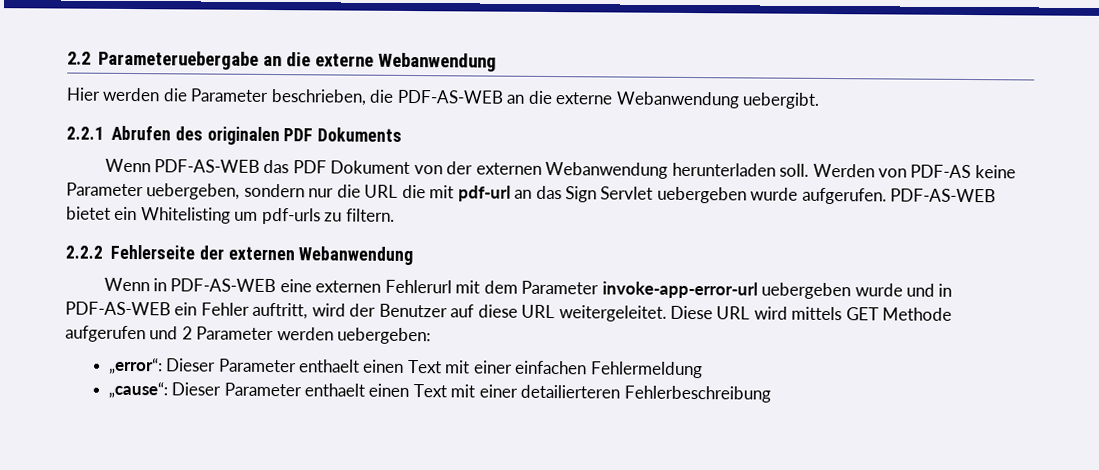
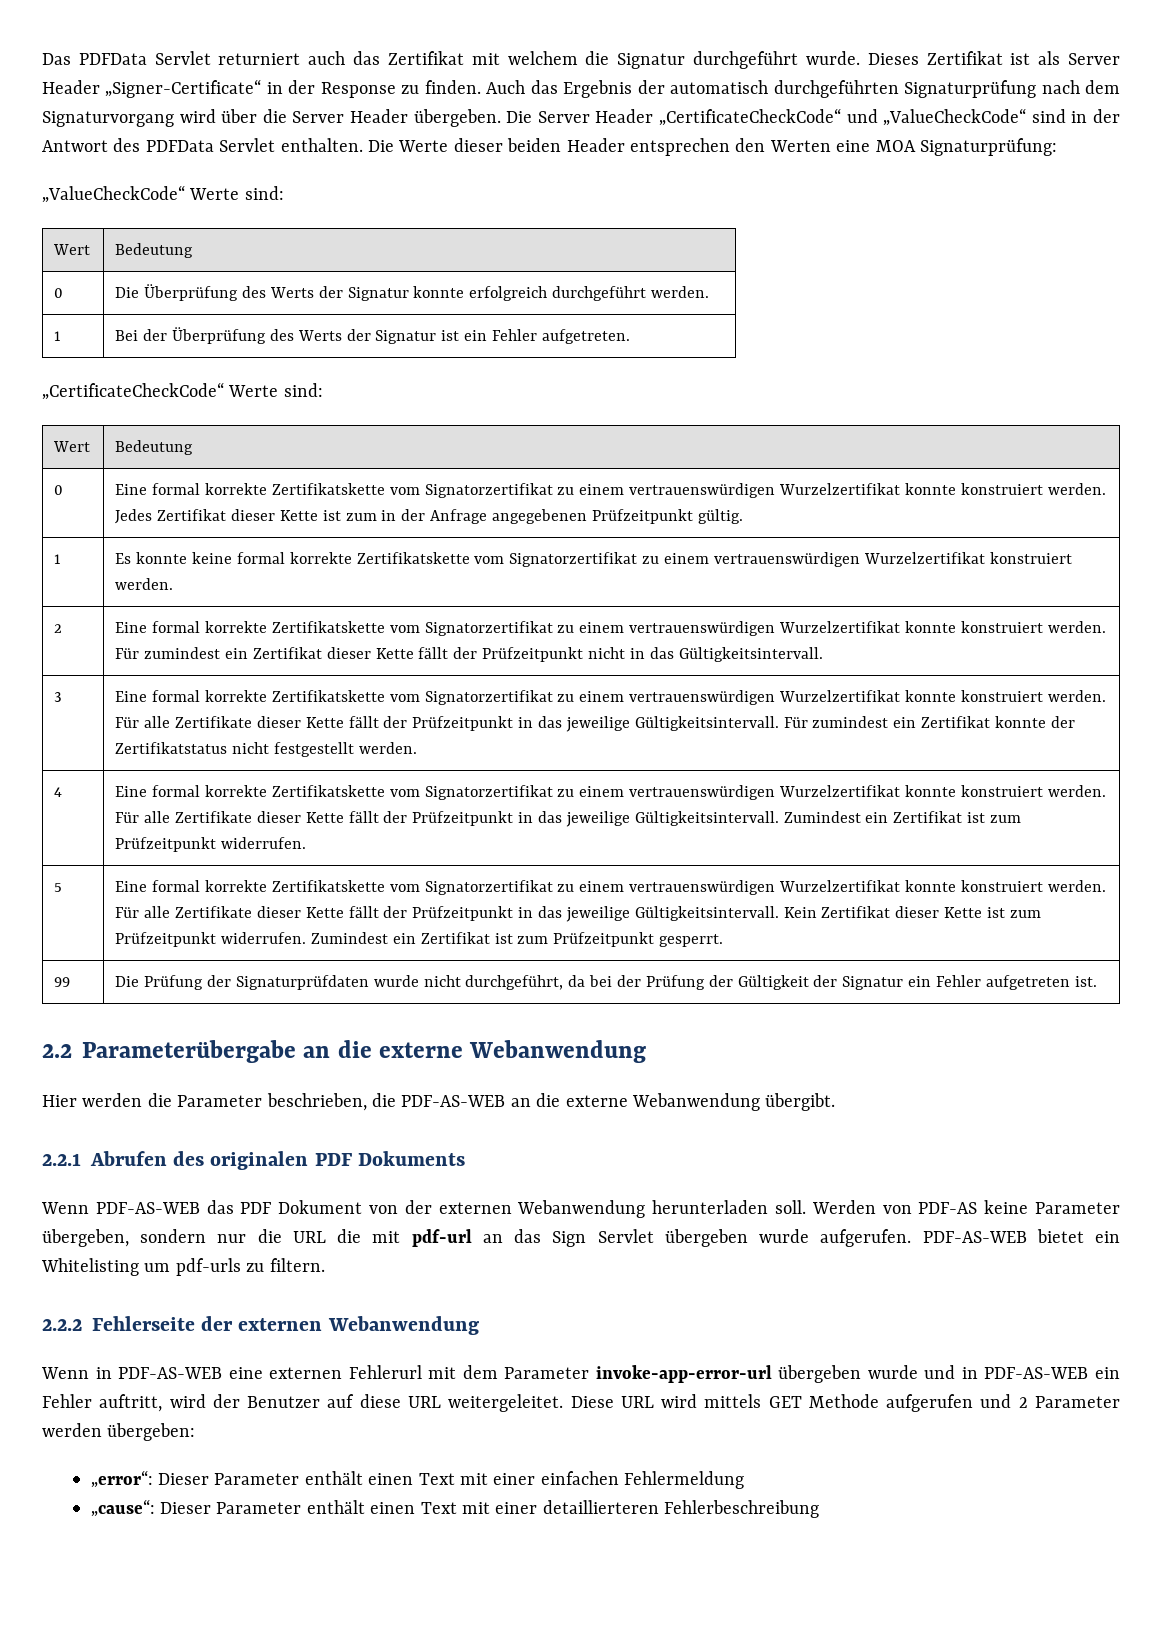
- 2.2 Parameteruebergabe an die externe Webanwendung
+ Das PDFData Servlet returniert auch das Zertifikat mit welchem die Signatur durchgeführt wurde. Dieses Zertifikat ist als Server Header „Signer-Certificate“ in der Response zu finden. Auch das Ergebnis der automatisch durchgeführten Signaturprüfung nach dem Signaturvorgang wird über die Server Header übergeben. Die Server Header „CertificateCheckCode“ und „ValueCheckCode“ sind in der Antwort des PDFData Servlet enthalten. Die Werte dieser beiden Header entsprechen den Werten eine MOA Signaturprüfung:
+ „ValueCheckCode“ Werte sind:
+ Wert | Bedeutung
+ 0 | Die Überprüfung des Werts der Signatur konnte erfolgreich durchgeführt werden.
+ 1 | Bei der Überprüfung des Werts der Signatur ist ein Fehler aufgetreten.
+ „CertificateCheckCode“ Werte sind:
+ Wert | Bedeutung
+ 0 | Eine formal korrekte Zertifikatskette vom Signatorzertifikat zu einem vertrauenswürdigen Wurzelzertifikat konnte konstruiert werden. Jedes Zertifikat dieser Kette ist zum in der Anfrage angegebenen Prüfzeitpunkt gültig.
+ 1 | Es konnte keine formal korrekte Zertifikatskette vom Signatorzertifikat zu einem vertrauenswürdigen Wurzelzertifikat konstruiert werden.
+ 2 | Eine formal korrekte Zertifikatskette vom Signatorzertifikat zu einem vertrauenswürdigen Wurzelzertifikat konnte konstruiert werden. Für zumindest ein Zertifikat dieser Kette fällt der Prüfzeitpunkt nicht in das Gültigkeitsintervall.
+ 3 | Eine formal korrekte Zertifikatskette vom Signatorzertifikat zu einem vertrauenswürdigen Wurzelzertifikat konnte konstruiert werden. Für alle Zertifikate dieser Kette fällt der Prüfzeitpunkt in das jeweilige Gültigkeitsintervall. Für zumindest ein Zertifikat konnte der Zertifikatstatus nicht festgestellt werden.
+ 4 | Eine formal korrekte Zertifikatskette vom Signatorzertifikat zu einem vertrauenswürdigen Wurzelzertifikat konnte konstruiert werden. Für alle Zertifikate dieser Kette fällt der Prüfzeitpunkt in das jeweilige Gültigkeitsintervall. Zumindest ein Zertifikat ist zum Prüfzeitpunkt widerrufen.
+ 5 | Eine formal korrekte Zertifikatskette vom Signatorzertifikat zu einem vertrauenswürdigen Wurzelzertifikat konnte konstruiert werden. Für alle Zertifikate dieser Kette fällt der Prüfzeitpunkt in das jeweilige Gültigkeitsintervall. Kein Zertifikat dieser Kette ist zum Prüfzeitpunkt widerrufen. Zumindest ein Zertifikat ist zum Prüfzeitpunkt gesperrt.
+ 99 | Die Prüfung der Signaturprüfdaten wurde nicht durchgeführt, da bei der Prüfung der Gültigkeit der Signatur ein Fehler aufgetreten ist.
+ 2.2 Parameterübergabe an die externe Webanwendung
- Hier werden die Parameter beschrieben, die PDF-AS-WEB an die externe Webanwendung uebergibt.
+ Hier werden die Parameter beschrieben, die PDF-AS-WEB an die externe Webanwendung übergibt.
- Werden von PDF-AS keine Parameter uebergeben, sondern nur die URL die mit pdf-url an das Sign Servlet uebergeben wurde aufgerufen.
+ Werden von PDF-AS keine Parameter übergeben, sondern nur die URL die mit pdf-url an das Sign Servlet übergeben wurde aufgerufen.
- Wenn in PDF-AS-WEB eine externen Fehlerurl mit dem Parameter invoke-app-error-url uebergeben wurde und in PDF-AS-WEB ein Fehler auftritt, wird der Benutzer auf diese URL weitergeleitet.
+ Wenn in PDF-AS-WEB eine externen Fehlerurl mit dem Parameter invoke-app-error-url übergeben wurde und in PDF-AS-WEB ein Fehler auftritt, wird der Benutzer auf diese URL weitergeleitet.
- Diese URL wird mittels GET Methode aufgerufen und 2 Parameter werden uebergeben:
+ Diese URL wird mittels GET Methode aufgerufen und 2 Parameter werden übergeben:
- „error“: Dieser Parameter enthaelt einen Text mit einer einfachen Fehlermeldung
+ „error“: Dieser Parameter enthält einen Text mit einer einfachen Fehlermeldung
- „cause“: Dieser Parameter enthaelt einen Text mit einer detailierteren Fehlerbeschreibung
+ „cause“: Dieser Parameter enthält einen Text mit einer detaillierteren Fehlerbeschreibung

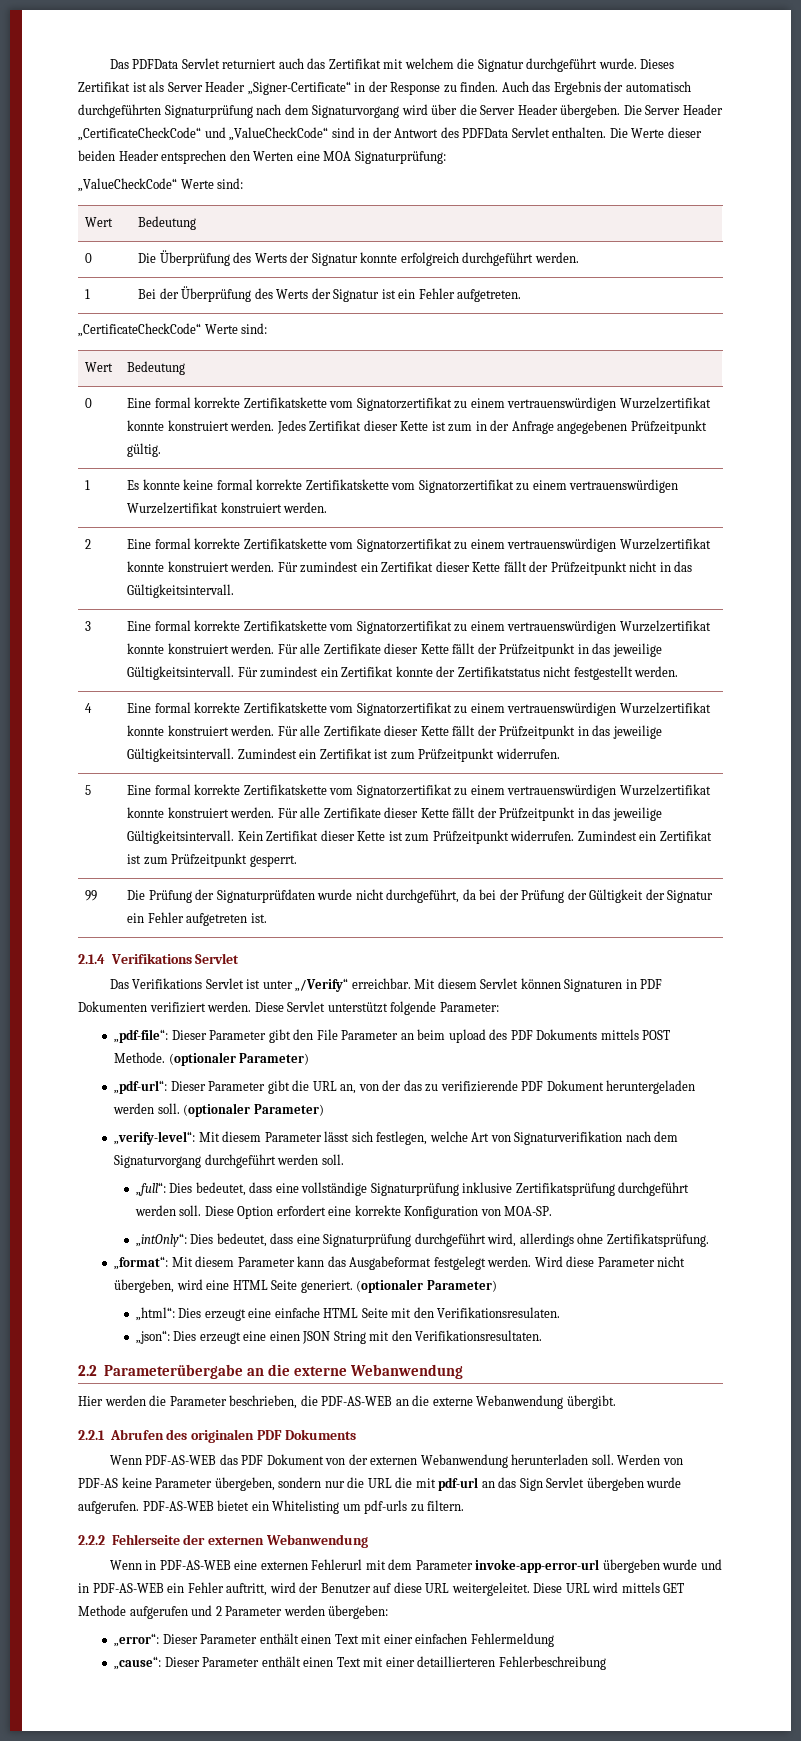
+ 2.1.4 Verifikations Servlet
+ Das Verifikations Servlet ist unter „/Verify“ erreichbar. Mit diesem Servlet können Signaturen in PDF Dokumenten verifiziert werden. Diese Servlet unterstützt folgende Parameter:
+ „pdf-file“: Dieser Parameter gibt den File Parameter an beim upload des PDF Dokuments mittels POST Methode. (optionaler Parameter)
+ „pdf-url“: Dieser Parameter gibt die URL an, von der das zu verifizierende PDF Dokument heruntergeladen werden soll. (optionaler Parameter)
+ „verify-level“: Mit diesem Parameter lässt sich festlegen, welche Art von Signaturverifikation nach dem Signaturvorgang durchgeführt werden soll.
+ „full“: Dies bedeutet, dass eine vollständige Signaturprüfung inklusive Zertifikatsprüfung durchgeführt werden soll. Diese Option erfordert eine korrekte Konfiguration von MOA-SP.
+ „intOnly“: Dies bedeutet, dass eine Signaturprüfung durchgeführt wird, allerdings ohne Zertifikatsprüfung.
+ „format“: Mit diesem Parameter kann das Ausgabeformat festgelegt werden. Wird diese Parameter nicht übergeben, wird eine HTML Seite generiert. (optionaler Parameter)
+ „html“: Dies erzeugt eine einfache HTML Seite mit den Verifikationsresulaten.
+ „json“: Dies erzeugt eine einen JSON String mit den Verifikationsresultaten.

